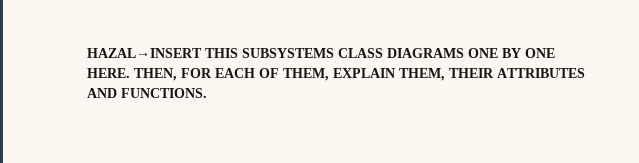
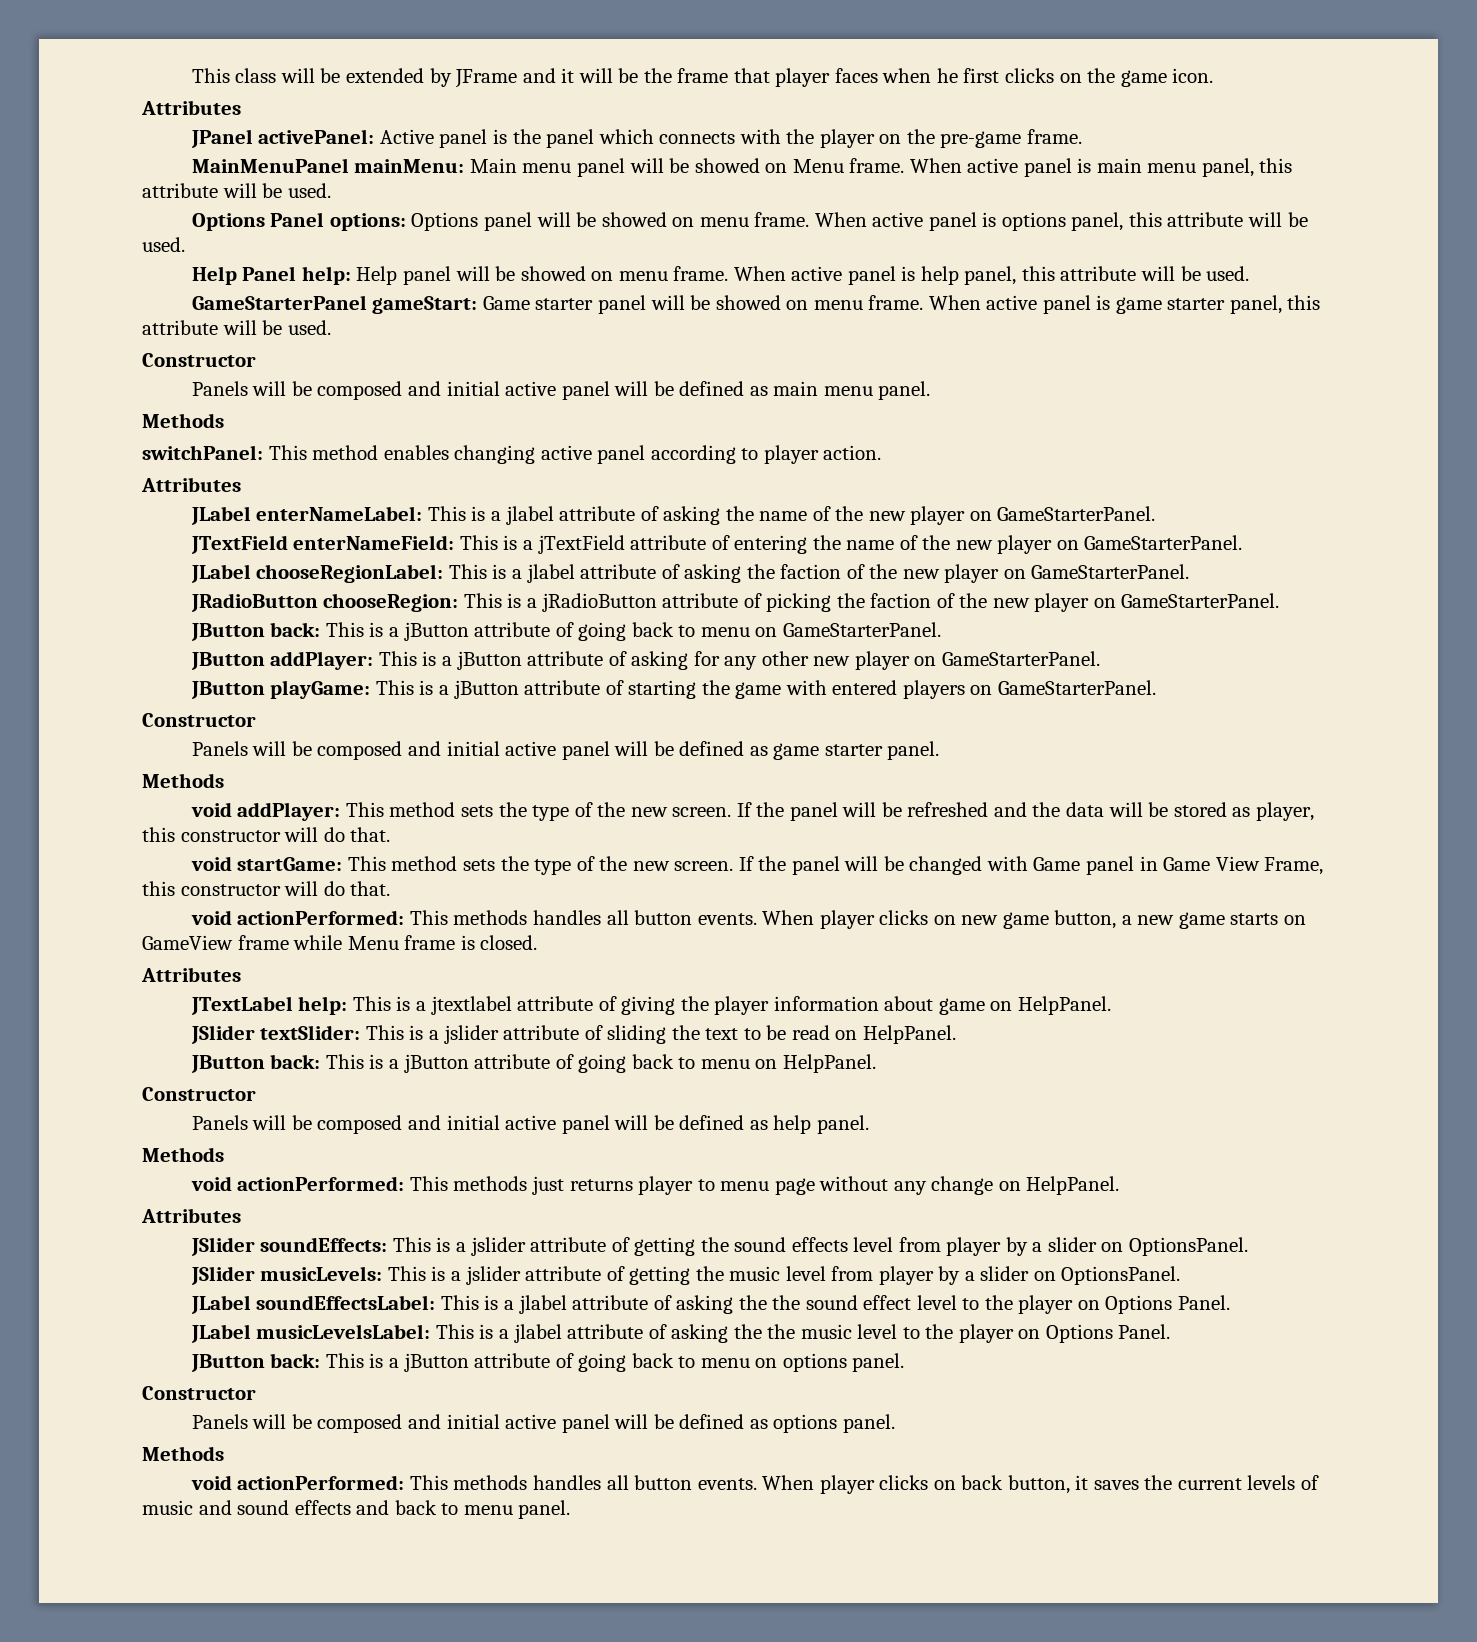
- HAZAL→INSERT THIS SUBSYSTEMS CLASS DIAGRAMS ONE BY ONE HERE. THEN, FOR EACH OF THEM, EXPLAIN THEM, THEIR ATTRIBUTES AND FUNCTIONS.
+ This class will be extended by JFrame and it will be the frame that player faces when he first clicks on the game icon.
+ Attributes
+ JPanel activePanel: Active panel is the panel which connects with the player on the pre-game frame.
+ MainMenuPanel mainMenu: Main menu panel will be showed on Menu frame. When active panel is main menu panel, this attribute will be used.
+ Options Panel options: Options panel will be showed on menu frame. When active panel is options panel, this attribute will be used.
+ Help Panel help: Help panel will be showed on menu frame. When active panel is help panel, this attribute will be used.
+ GameStarterPanel gameStart: Game starter panel will be showed on menu frame. When active panel is game starter panel, this attribute will be used.
+ Constructor
+ Panels will be composed and initial active panel will be defined as main menu panel.
+ Methods
+ switchPanel: This method enables changing active panel according to player action.
+ Attributes
+ JLabel enterNameLabel: This is a jlabel attribute of asking the name of the new player on GameStarterPanel.
+ JTextField enterNameField: This is a jTextField attribute of entering the name of the new player on GameStarterPanel.
+ JLabel chooseRegionLabel: This is a jlabel attribute of asking the faction of the new player on GameStarterPanel.
+ JRadioButton chooseRegion: This is a jRadioButton attribute of picking the faction of the new player on GameStarterPanel.
+ JButton back: This is a jButton attribute of going back to menu on GameStarterPanel.
+ JButton addPlayer: This is a jButton attribute of asking for any other new player on GameStarterPanel.
+ JButton playGame: This is a jButton attribute of starting the game with entered players on GameStarterPanel.
+ Constructor
+ Panels will be composed and initial active panel will be defined as game starter panel.
+ Methods
+ void addPlayer: This method sets the type of the new screen. If the panel will be refreshed and the data will be stored as player, this constructor will do that.
+ void startGame: This method sets the type of the new screen. If the panel will be changed with Game panel in Game View Frame, this constructor will do that.
+ void actionPerformed: This methods handles all button events. When player clicks on new game button, a new game starts on GameView frame while Menu frame is closed.
+ Attributes
+ JTextLabel help: This is a jtextlabel attribute of giving the player information about game on HelpPanel.
+ JSlider textSlider: This is a jslider attribute of sliding the text to be read on HelpPanel.
+ JButton back: This is a jButton attribute of going back to menu on HelpPanel.
+ Constructor
+ Panels will be composed and initial active panel will be defined as help panel.
+ Methods
+ void actionPerformed: This methods just returns player to menu page without any change on HelpPanel.
+ Attributes
+ JSlider soundEffects: This is a jslider attribute of getting the sound effects level from player by a slider on OptionsPanel.
+ JSlider musicLevels: This is a jslider attribute of getting the music level from player by a slider on OptionsPanel.
+ JLabel soundEffectsLabel: This is a jlabel attribute of asking the the sound effect level to the player on Options Panel.
+ JLabel musicLevelsLabel: This is a jlabel attribute of asking the the music level to the player on Options Panel.
+ JButton back: This is a jButton attribute of going back to menu on options panel.
+ Constructor
+ Panels will be composed and initial active panel will be defined as options panel.
+ Methods
+ void actionPerformed: This methods handles all button events. When player clicks on back button, it saves the current levels of music and sound effects and back to menu panel.

